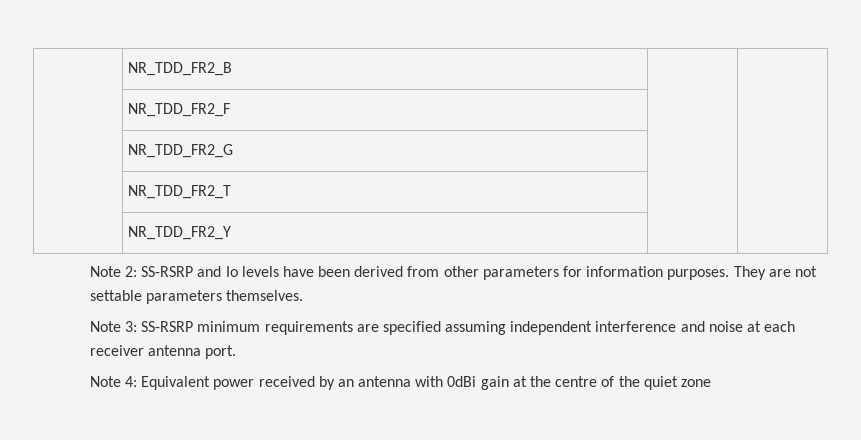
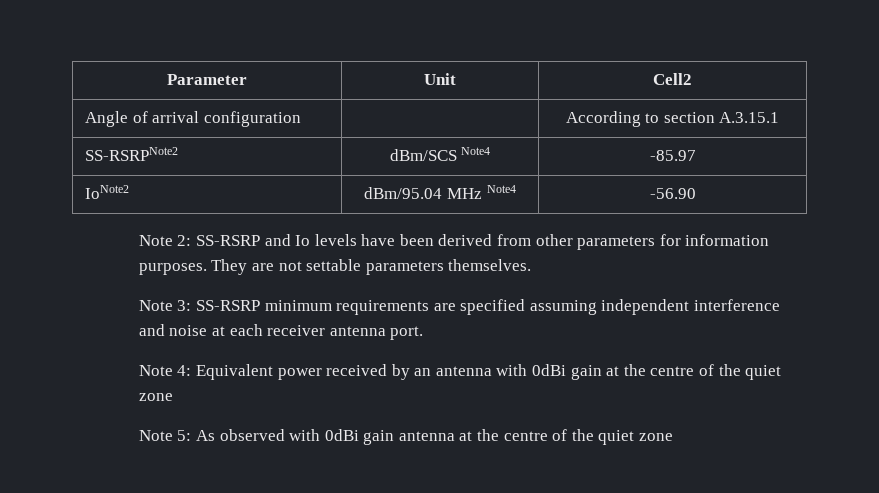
- | NR_TDD_FR2_B | |
- | NR_TDD_FR2_F | |
- | NR_TDD_FR2_G | |
- | NR_TDD_FR2_T | |
- | NR_TDD_FR2_Y | |
+ Parameter | Unit | Cell2
+ Angle of arrival configuration | | According to section A.3.15.1
+ SS-RSRPNote2 | dBm/SCS Note4 | -85.97
+ IoNote2 | dBm/95.04 MHz Note4 | -56.90
+ Note 5: As observed with 0dBi gain antenna at the centre of the quiet zone

